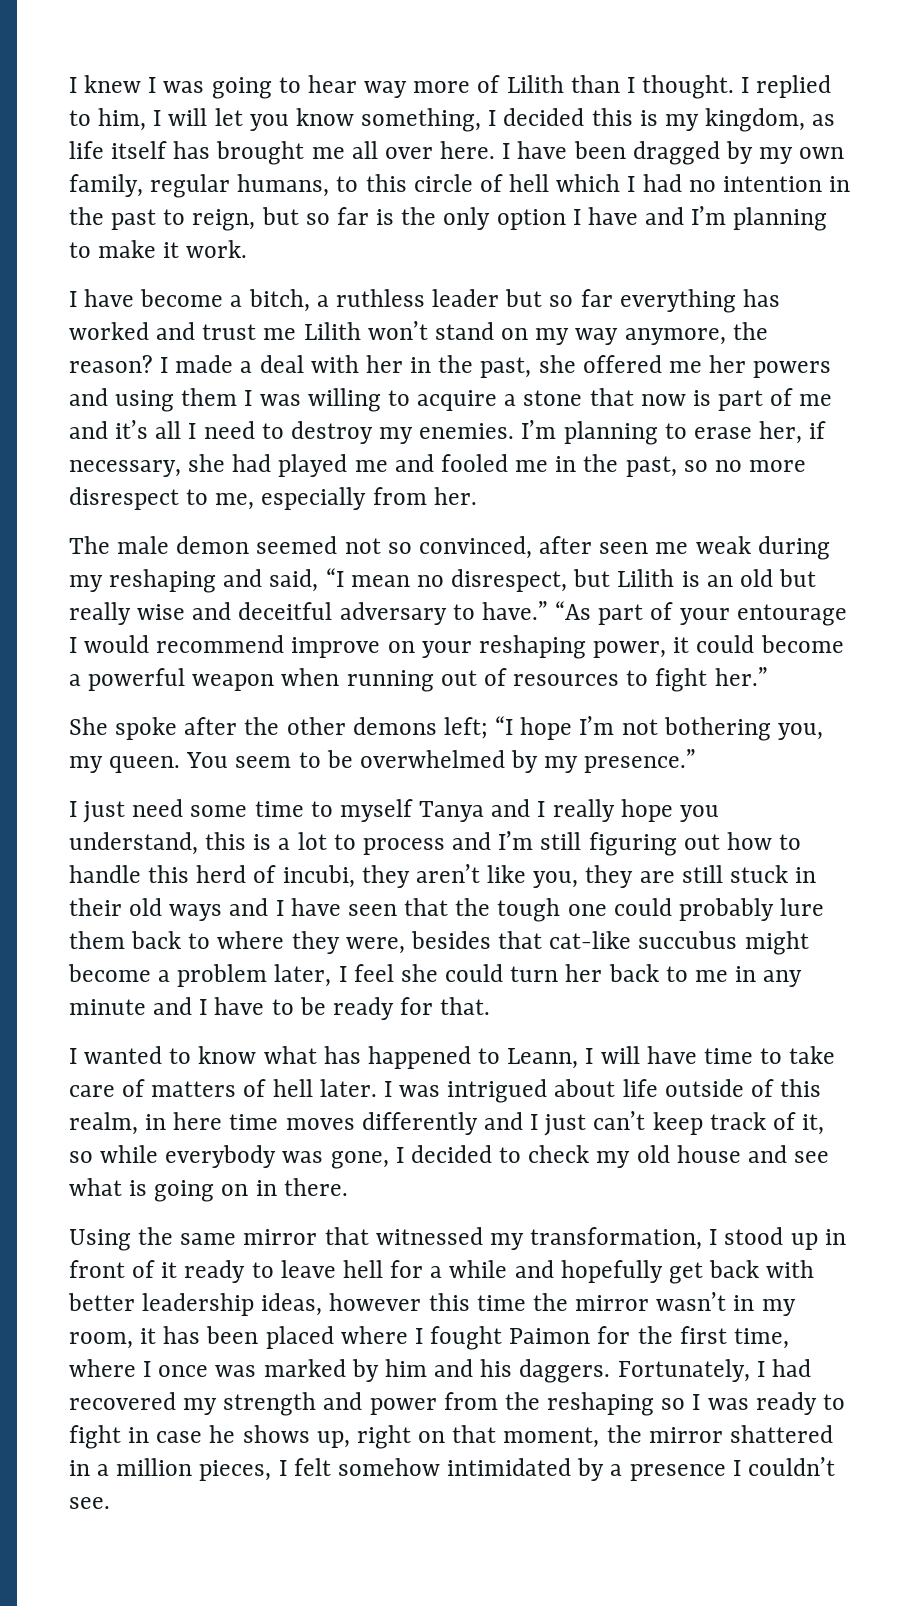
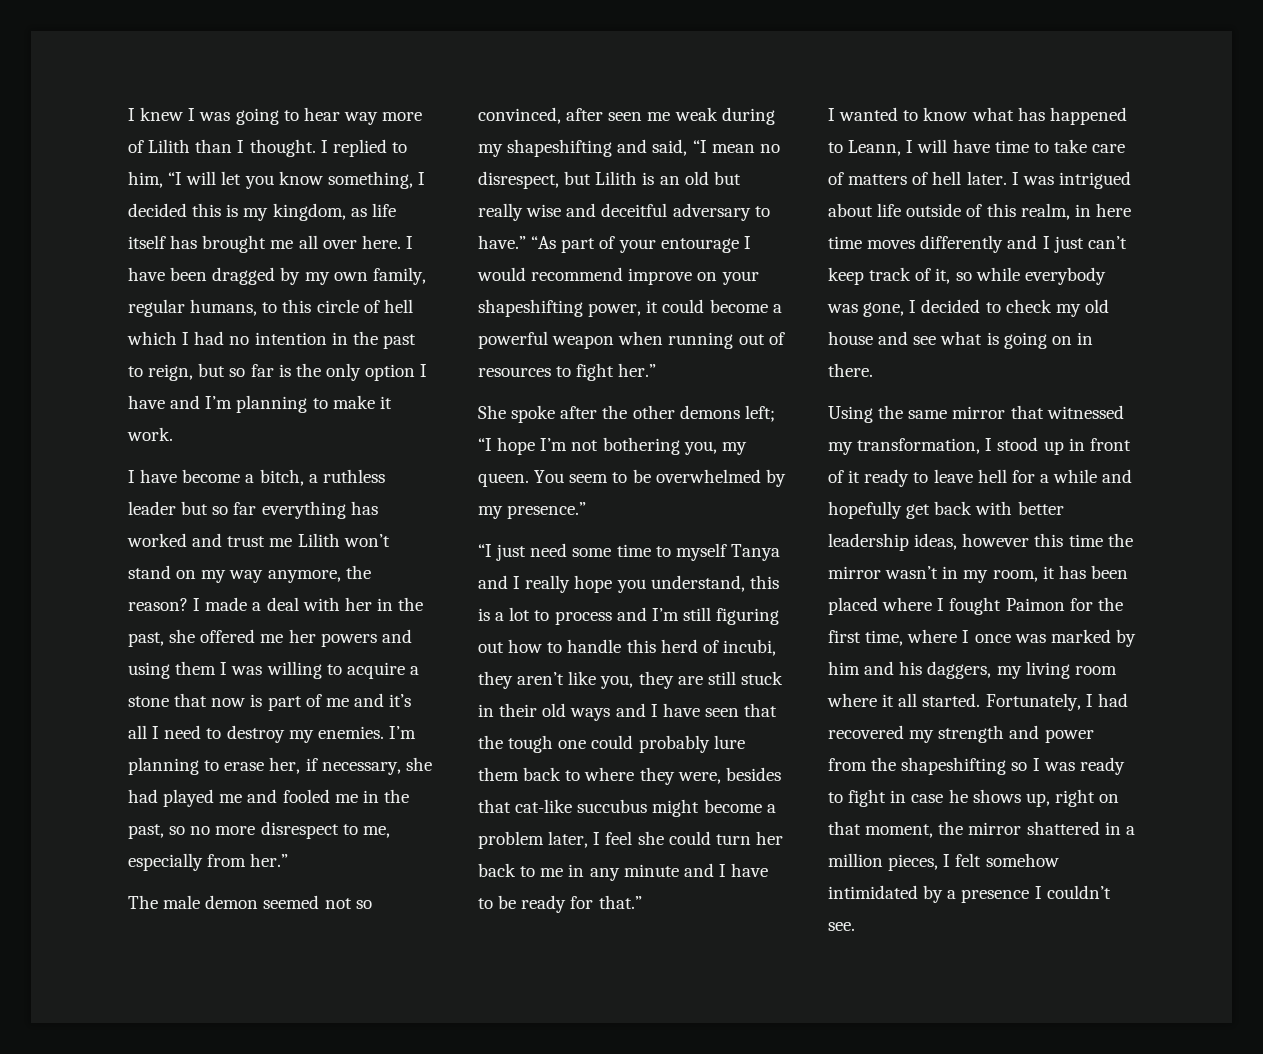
- I replied to him, I will let you know something, I decided this is my kingdom, as life itself has brought me all over here.
+ I replied to him, “I will let you know something, I decided this is my kingdom, as life itself has brought me all over here.
- I’m planning to erase her, if necessary, she had played me and fooled me in the past, so no more disrespect to me, especially from her.
+ I’m planning to erase her, if necessary, she had played me and fooled me in the past, so no more disrespect to me, especially from her.”
- The male demon seemed not so convinced, after seen me weak during my reshaping and said, “I mean no disrespect, but Lilith is an old but really wise and deceitful adversary to have.”
+ The male demon seemed not so convinced, after seen me weak during my shapeshifting and said, “I mean no disrespect, but Lilith is an old but really wise and deceitful adversary to have.”
- “As part of your entourage I would recommend improve on your reshaping power, it could become a powerful weapon when running out of resources to fight her.”
+ “As part of your entourage I would recommend improve on your shapeshifting power, it could become a powerful weapon when running out of resources to fight her.”
- I just need some time to myself Tanya and I really hope you understand, this is a lot to process and I’m still figuring out how to handle this herd of incubi, they aren’t like you, they are still stuck in their old ways and I have seen that the tough one could probably lure them back to where they were, besides that cat-like succubus might become a problem later, I feel she could turn her back to me in any minute and I have to be ready for that.
+ “I just need some time to myself Tanya and I really hope you understand, this is a lot to process and I’m still figuring out how to handle this herd of incubi, they aren’t like you, they are still stuck in their old ways and I have seen that the tough one could probably lure them back to where they were, besides that cat-like succubus might become a problem later, I feel she could turn her back to me in any minute and I have to be ready for that.”
- Using the same mirror that witnessed my transformation, I stood up in front of it ready to leave hell for a while and hopefully get back with better leadership ideas, however this time the mirror wasn’t in my room, it has been placed where I fought Paimon for the first time, where I once was marked by him and his daggers.
+ Using the same mirror that witnessed my transformation, I stood up in front of it ready to leave hell for a while and hopefully get back with better leadership ideas, however this time the mirror wasn’t in my room, it has been placed where I fought Paimon for the first time, where I once was marked by him and his daggers, my living room where it all started.
- Fortunately, I had recovered my strength and power from the reshaping so I was ready to fight in case he shows up, right on that moment, the mirror shattered in a million pieces, I felt somehow intimidated by a presence I couldn’t see.
+ Fortunately, I had recovered my strength and power from the shapeshifting so I was ready to fight in case he shows up, right on that moment, the mirror shattered in a million pieces, I felt somehow intimidated by a presence I couldn’t see.

